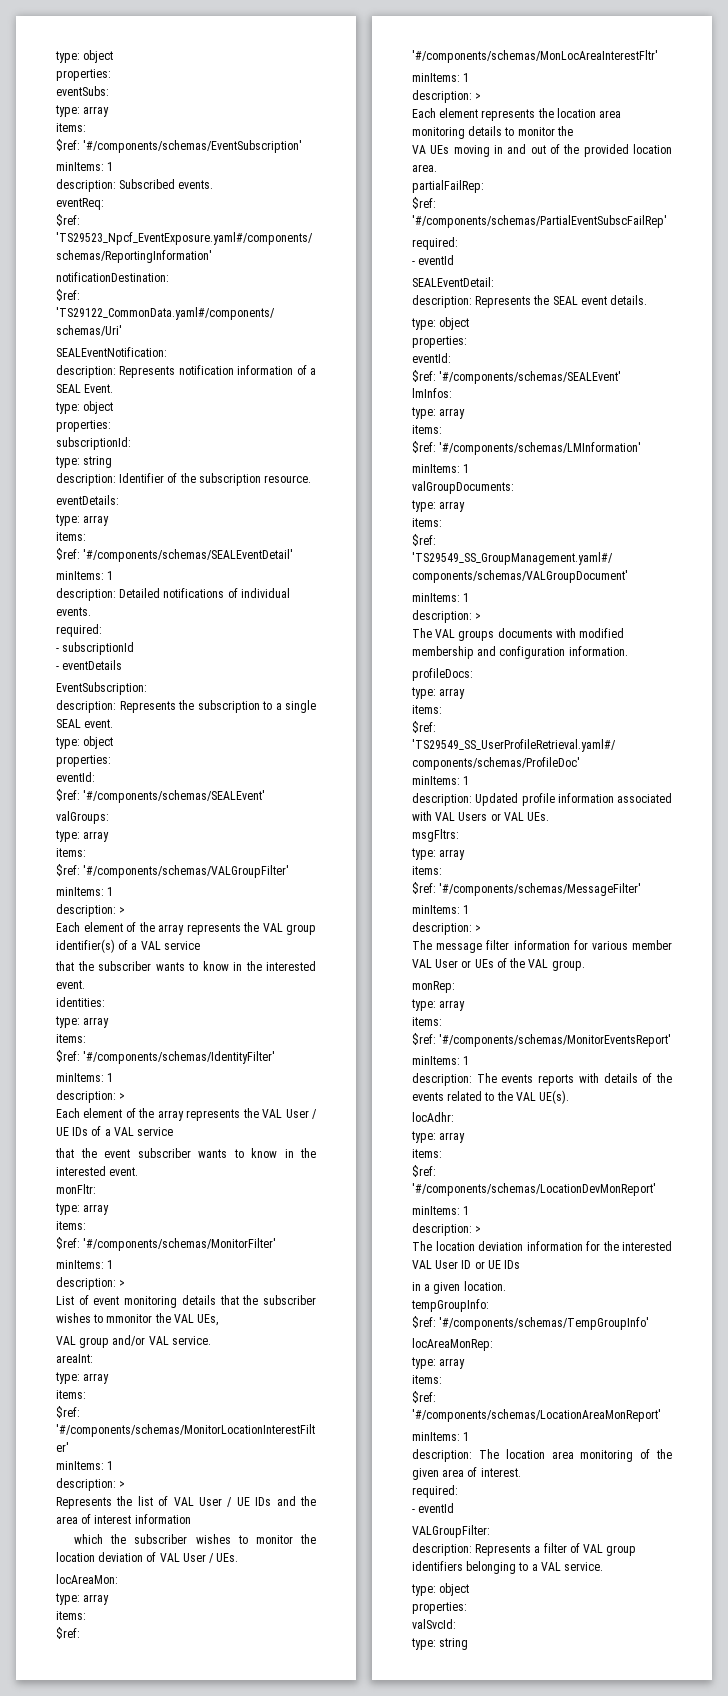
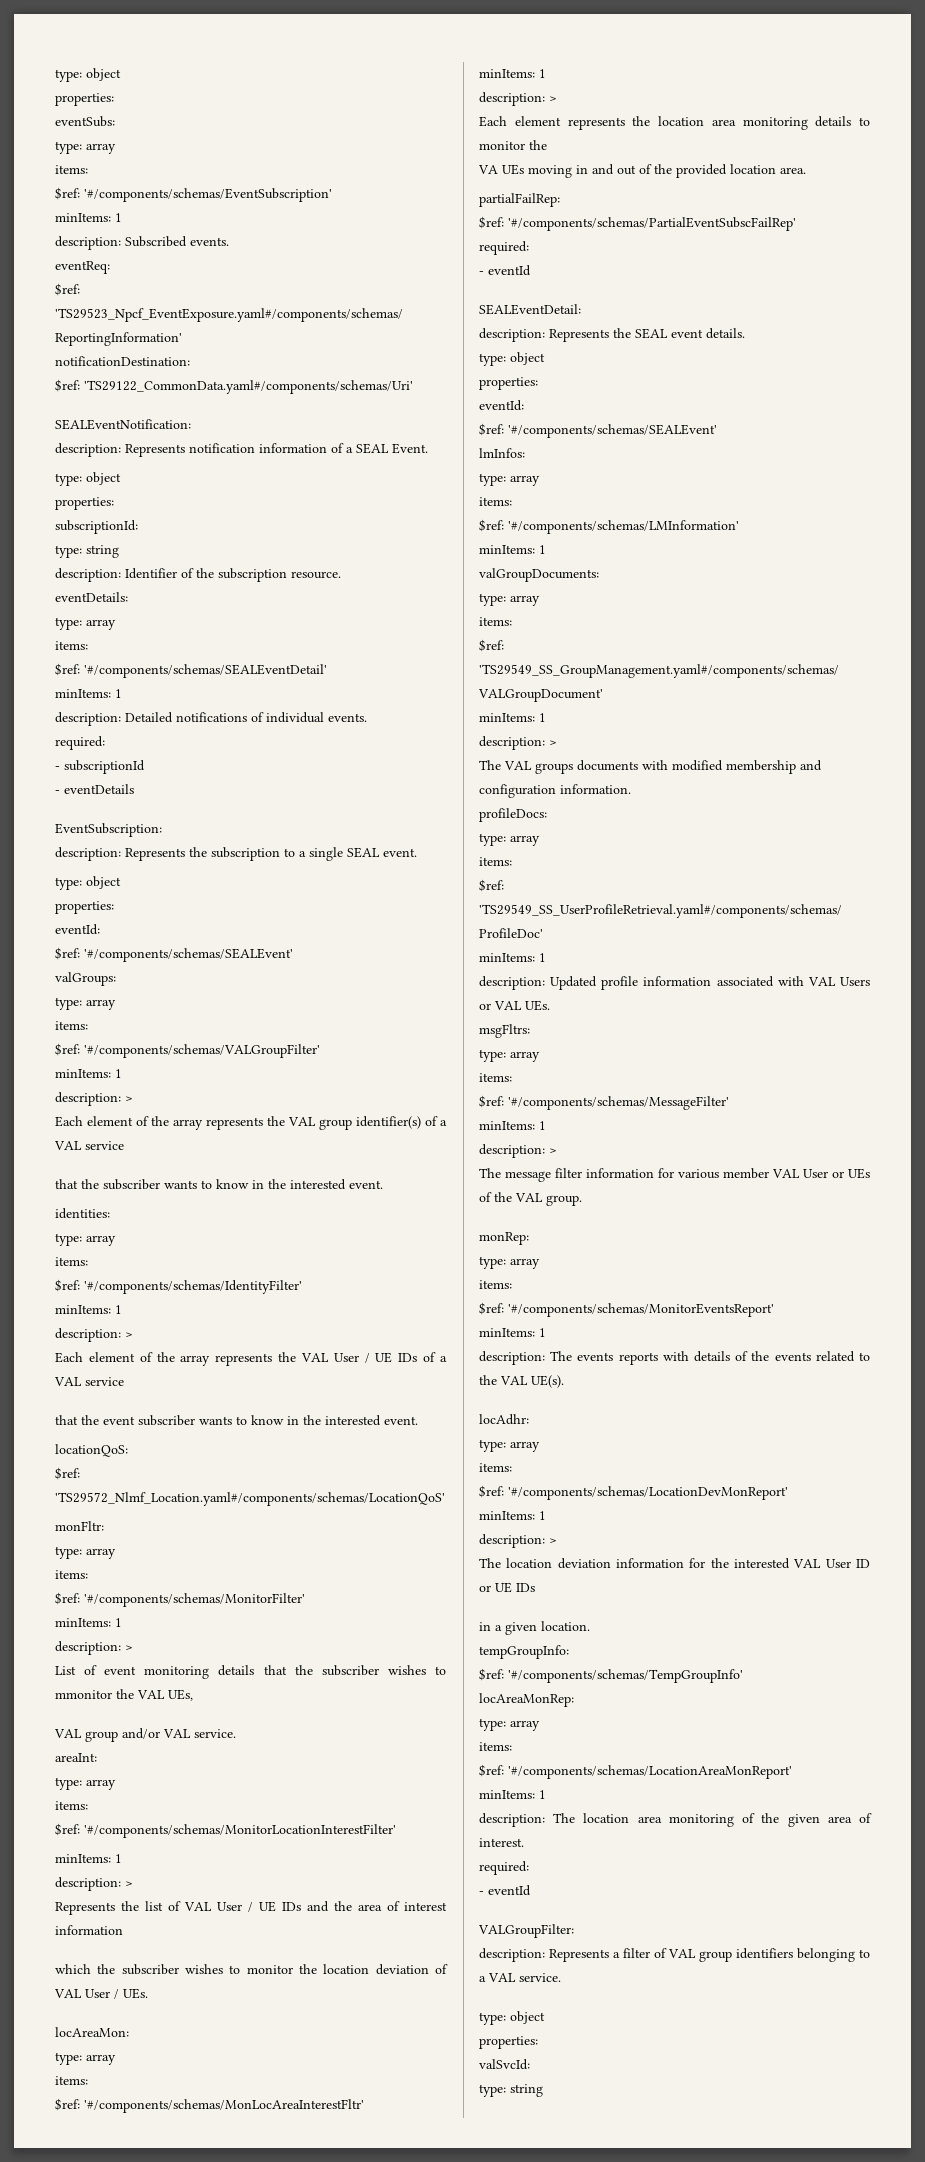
+ locationQoS:
+ $ref: 'TS29572_Nlmf_Location.yaml#/components/schemas/LocationQoS'

